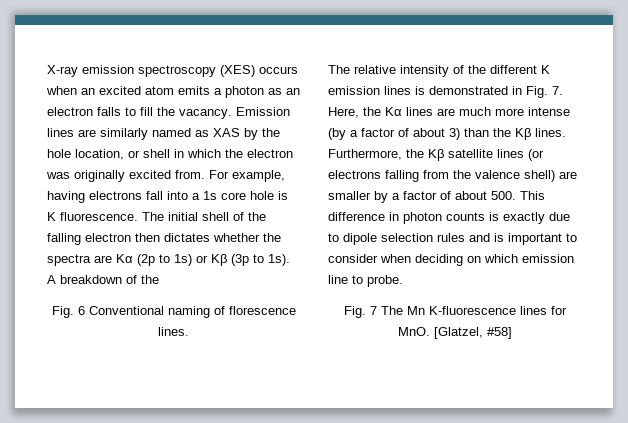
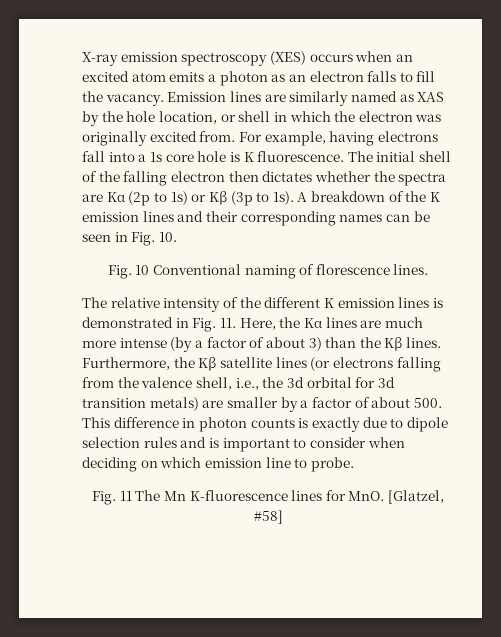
- A breakdown of the
- Fig. 6 Conventional naming of florescence lines.
+ A breakdown of the K emission lines and their corresponding names can be seen in Fig. 10.
+ Fig. 10 Conventional naming of florescence lines.
- The relative intensity of the different K emission lines is demonstrated in Fig. 7. Here, the Kα lines are much more intense (by a factor of about 3) than the Kβ lines.
+ The relative intensity of the different K emission lines is demonstrated in Fig. 11. Here, the Kα lines are much more intense (by a factor of about 3) than the Kβ lines.
- Furthermore, the Kβ satellite lines (or electrons falling from the valence shell) are smaller by a factor of about 500. This difference in photon counts is exactly due to dipole selection rules and is important to consider when deciding on which emission line to probe.
+ Furthermore, the Kβ satellite lines (or electrons falling from the valence shell, i.e., the 3d orbital for 3d transition metals) are smaller by a factor of about 500. This difference in photon counts is exactly due to dipole selection rules and is important to consider when deciding on which emission line to probe.
- Fig. 7 The Mn K-fluorescence lines for MnO. [Glatzel, #58]
+ Fig. 11 The Mn K-fluorescence lines for MnO. [Glatzel, #58]

